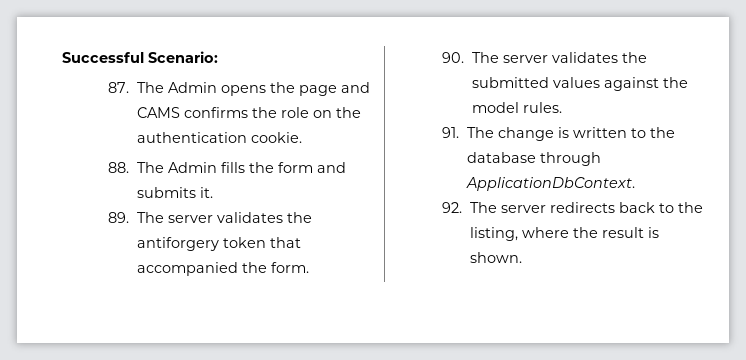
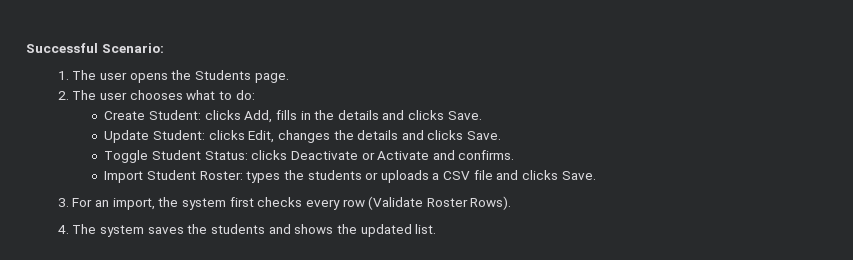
- 87. The Admin opens the page and CAMS confirms the role on the authentication cookie.
- 88. The Admin fills the form and submits it.
- 89. The server validates the antiforgery token that accompanied the form.
- 90. The server validates the submitted values against the model rules.
- 91. The change is written to the database through ApplicationDbContext.
- 92. The server redirects back to the listing, where the result is shown.
+ 1. The user opens the Students page.
+ 2. The user chooses what to do:
+ Create Student: clicks Add, fills in the details and clicks Save.
+ Update Student: clicks Edit, changes the details and clicks Save.
+ Toggle Student Status: clicks Deactivate or Activate and confirms.
+ Import Student Roster: types the students or uploads a CSV file and clicks Save.
+ 3. For an import, the system first checks every row (Validate Roster Rows).
+ 4. The system saves the students and shows the updated list.

